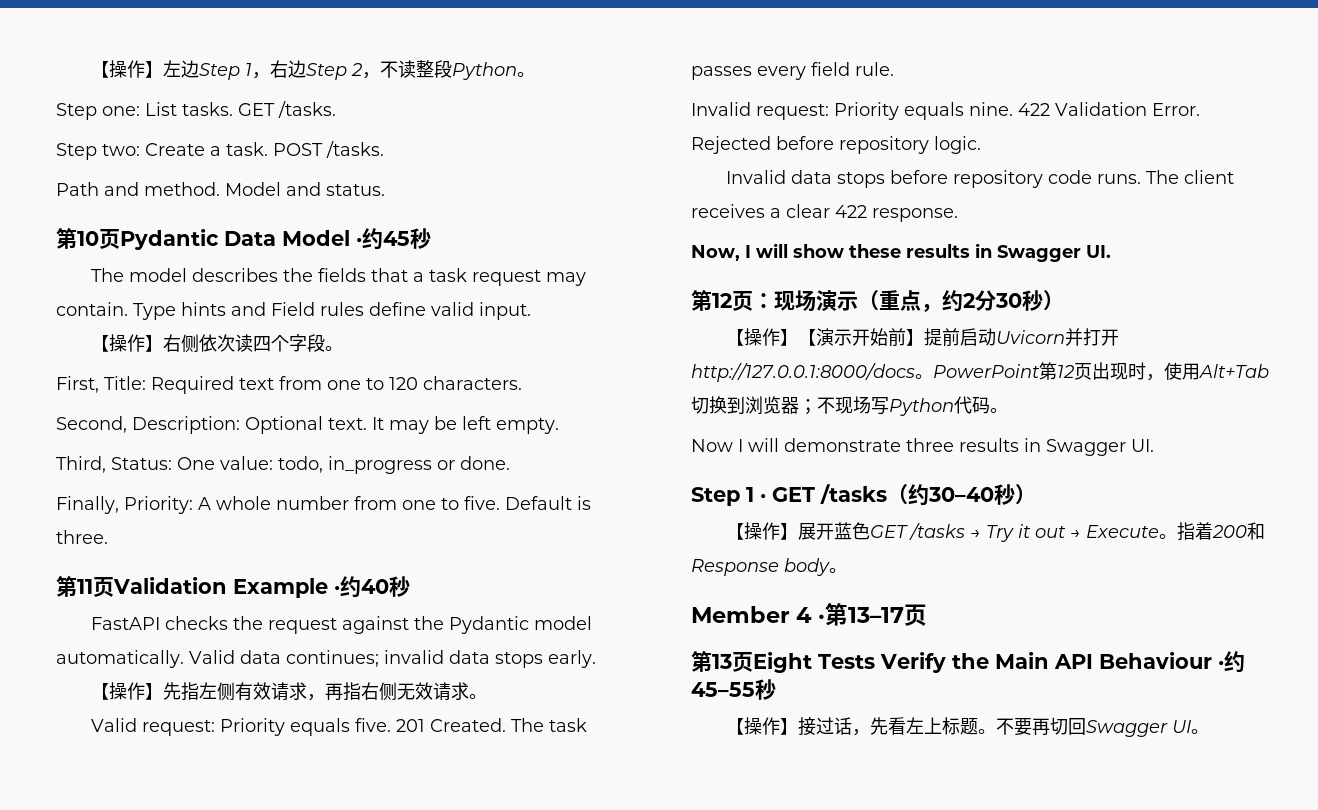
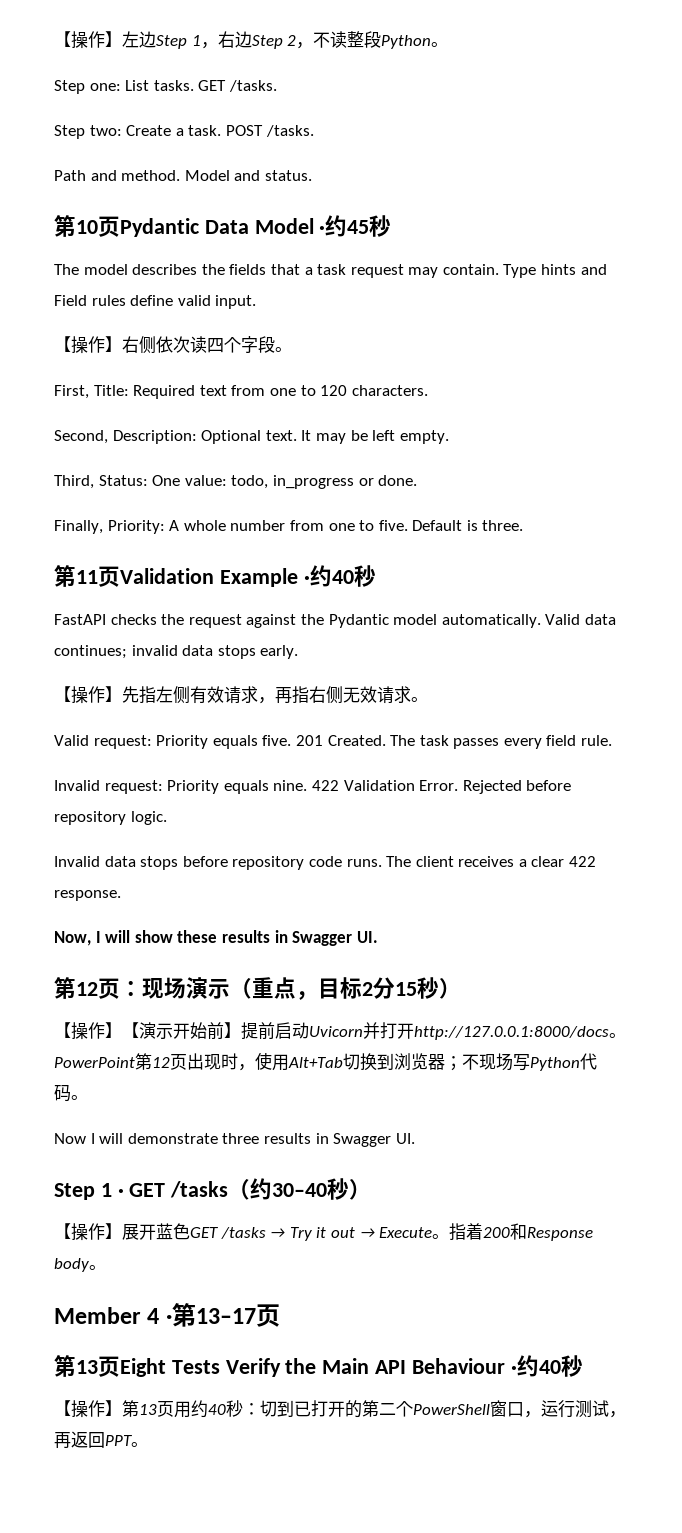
- 第12页：现场演示（重点，约2分30秒）
+ 第12页：现场演示（重点，目标2分15秒）
- 第13页Eight Tests Verify the Main API Behaviour ·约45–55秒
+ 第13页Eight Tests Verify the Main API Behaviour ·约40秒
- 【操作】接过话，先看左上标题。不要再切回Swagger UI。
+ 【操作】第13页用约40秒：切到已打开的第二个PowerShell窗口，运行测试，再返回PPT。

